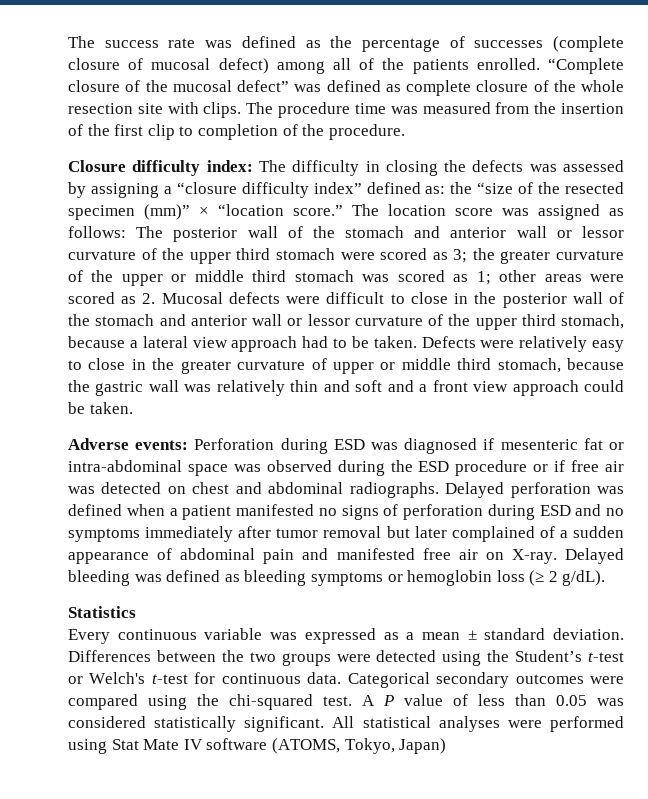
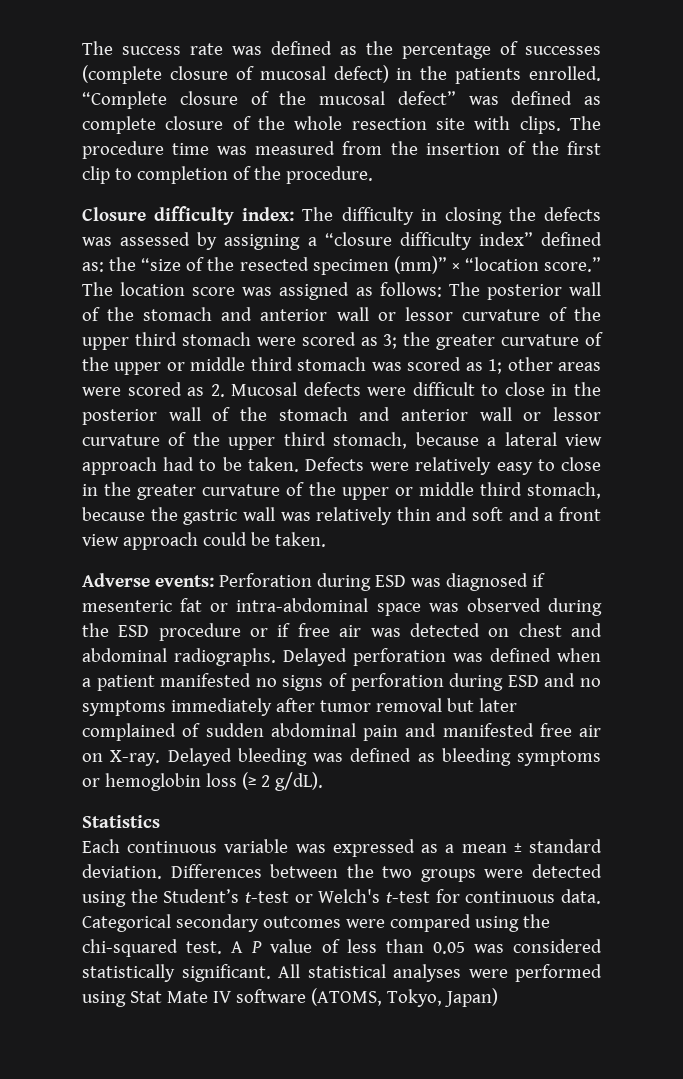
- The success rate was defined as the percentage of successes (complete closure of mucosal defect) among all of the patients enrolled.
+ The success rate was defined as the percentage of successes (complete closure of mucosal defect) in the patients enrolled.
- Defects were relatively easy to close in the greater curvature of upper or middle third stomach, because the gastric wall was relatively thin and soft and a front view approach could be taken.
+ Defects were relatively easy to close in the greater curvature of the upper or middle third stomach, because the gastric wall was relatively thin and soft and a front view approach could be taken.
- Delayed perforation was defined when a patient manifested no signs of perforation during ESD and no symptoms immediately after tumor removal but later complained of a sudden appearance of abdominal pain and manifested free air on X-ray.
+ Delayed perforation was defined when a patient manifested no signs of perforation during ESD and no symptoms immediately after tumor removal but later complained of sudden abdominal pain and manifested free air on X-ray.
- Every continuous variable was expressed as a mean ± standard deviation.
+ Each continuous variable was expressed as a mean ± standard deviation.

